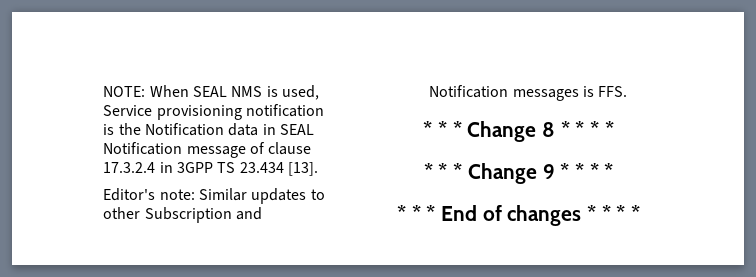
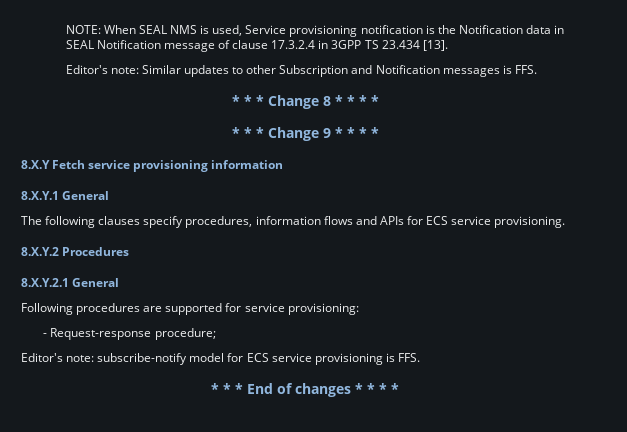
+ 8.X.Y Fetch service provisioning information
+ 8.X.Y.1 General
+ The following clauses specify procedures, information flows and APIs for ECS service provisioning.
+ 8.X.Y.2 Procedures
+ 8.X.Y.2.1 General
+ Following procedures are supported for service provisioning:
+ - Request-response procedure;
+ Editor's note: subscribe-notify model for ECS service provisioning is FFS.

